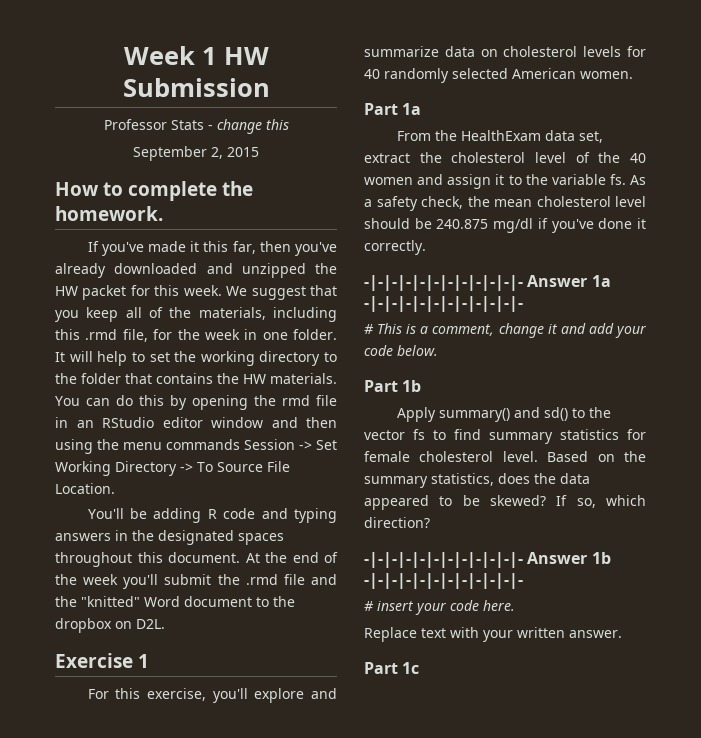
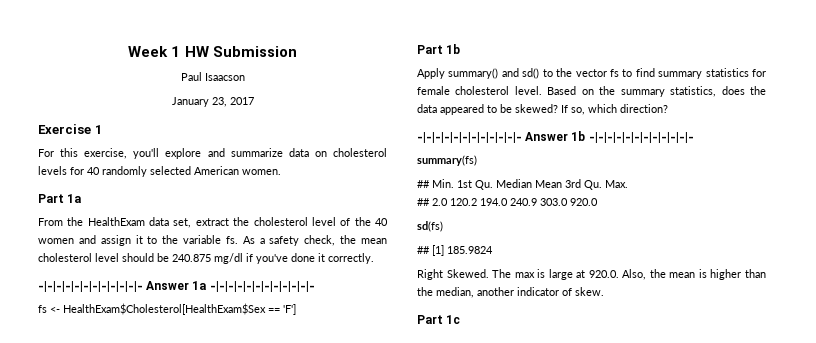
- Professor Stats - change this
- September 2, 2015
- How to complete the homework.
- If you've made it this far, then you've already downloaded and unzipped the HW packet for this week. We suggest that you keep all of the materials, including this .rmd file, for the week in one folder. It will help to set the working directory to the folder that contains the HW materials. You can do this by opening the rmd file in an RStudio editor window and then using the menu commands Session -> Set Working Directory -> To Source File Location.
- You'll be adding R code and typing answers in the designated spaces throughout this document. At the end of the week you'll submit the .rmd file and the "knitted" Word document to the dropbox on D2L.
+ Paul Isaacson
+ January 23, 2017
- # This is a comment, change it and add your code below.
+ fs <- HealthExam$Cholesterol[HealthExam$Sex == 'F']
- # insert your code here.
- Replace text with your written answer.
+ summary(fs)
+ ## Min. 1st Qu. Median Mean 3rd Qu. Max.
+ ## 2.0 120.2 194.0 240.9 303.0 920.0
+ sd(fs)
+ ## [1] 185.9824
+ Right Skewed. The max is large at 920.0. Also, the mean is higher than the median, another indicator of skew.

